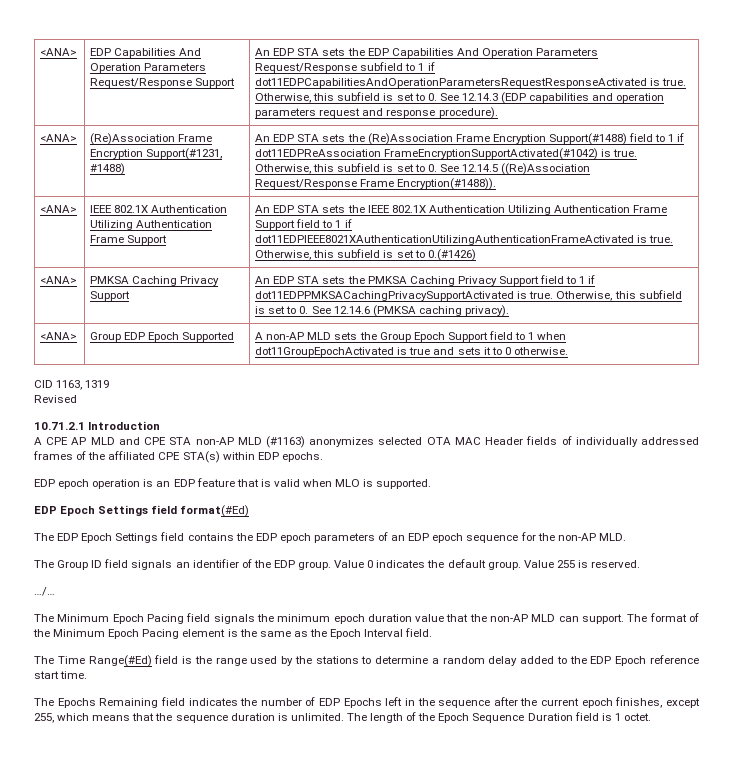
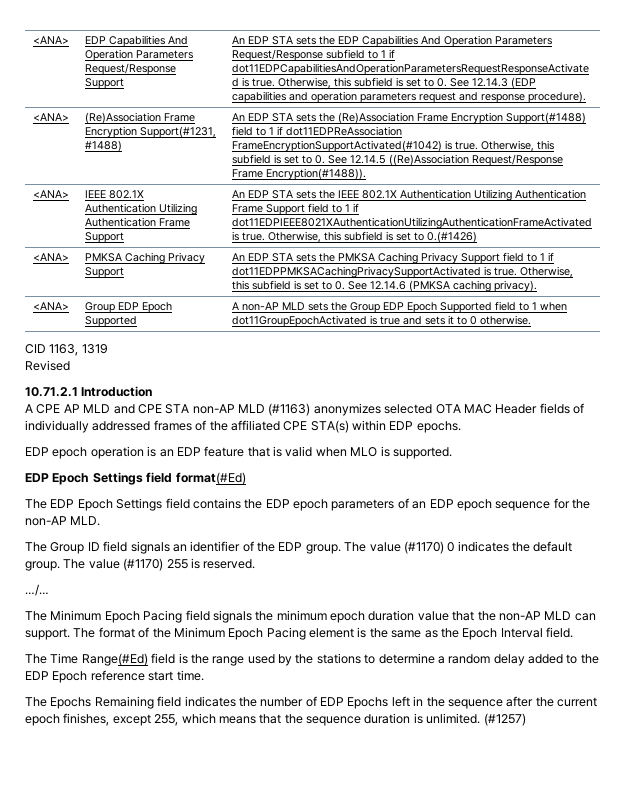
- <ANA> | Group EDP Epoch Supported | A non-AP MLD sets the Group Epoch Support field to 1 when dot11GroupEpochActivated is true and sets it to 0 otherwise.
+ <ANA> | Group EDP Epoch Supported | A non-AP MLD sets the Group EDP Epoch Supported field to 1 when dot11GroupEpochActivated is true and sets it to 0 otherwise.
- Value 0 indicates the default group.
+ The value (#1170) 0 indicates the default group.
- Value 255 is reserved.
+ The value (#1170) 255 is reserved.
- The length of the Epoch Sequence Duration field is 1 octet.
+ (#1257)

